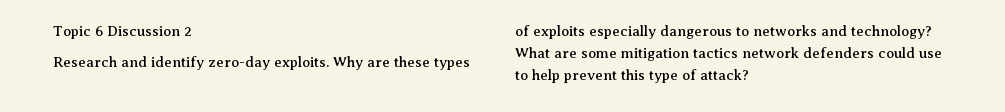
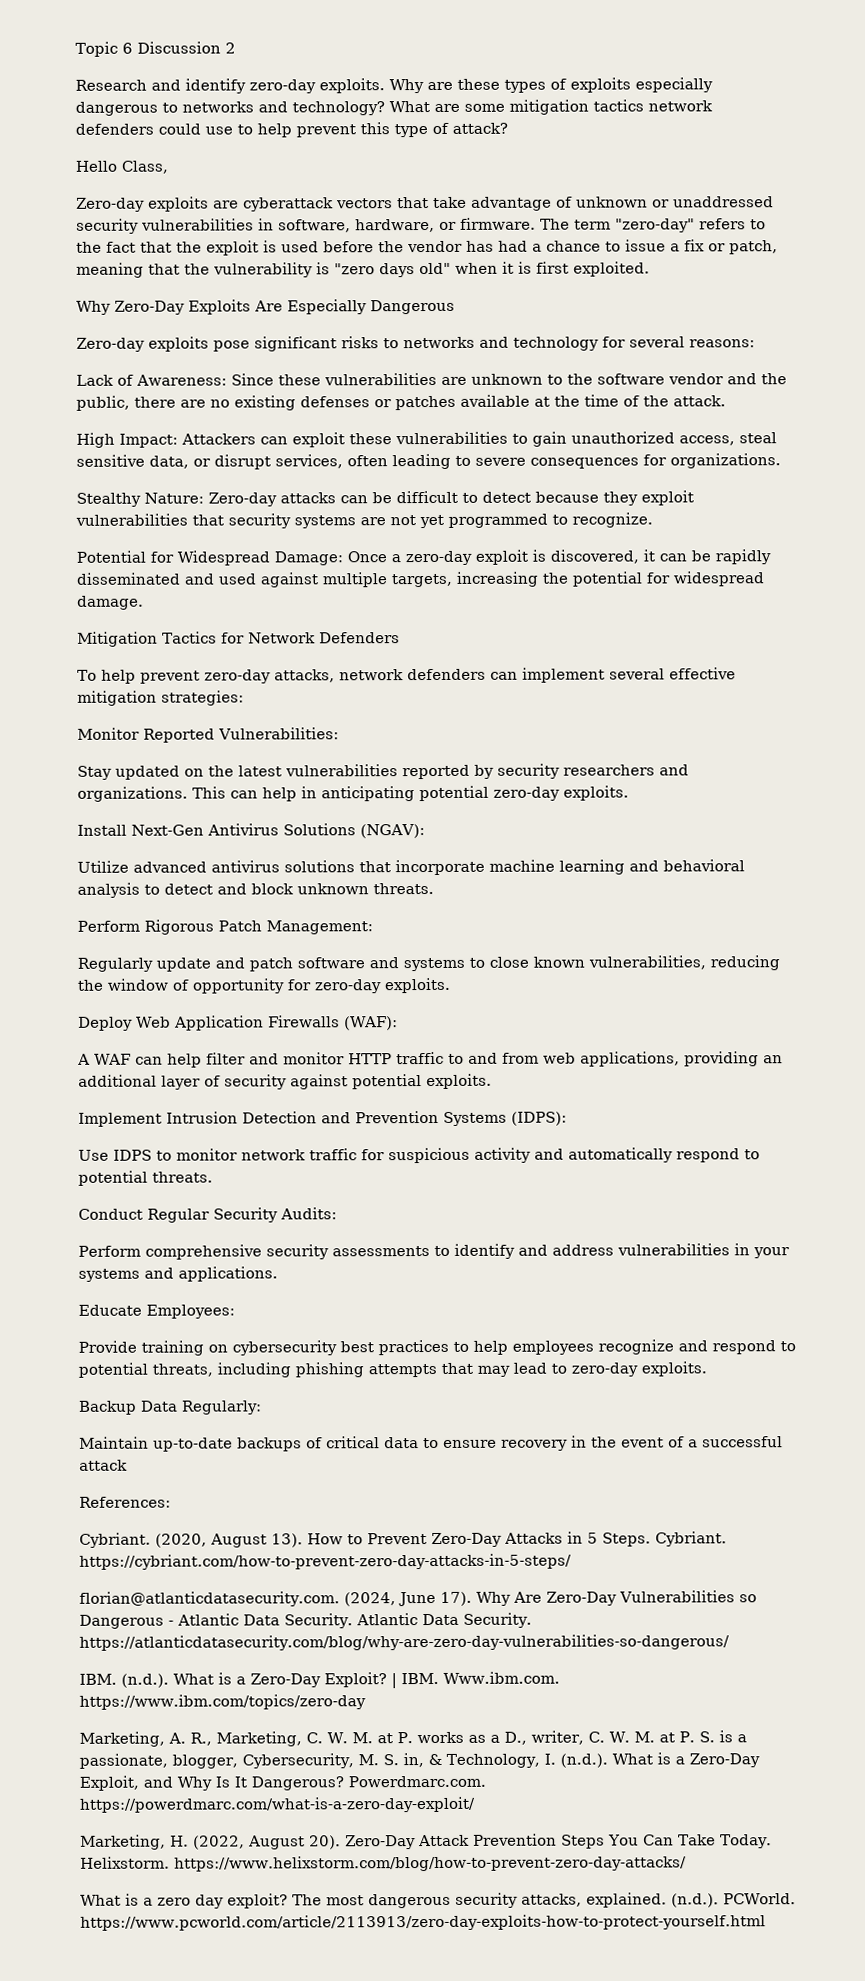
+ Hello Class,
+ Zero-day exploits are cyberattack vectors that take advantage of unknown or unaddressed security vulnerabilities in software, hardware, or firmware. The term "zero-day" refers to the fact that the exploit is used before the vendor has had a chance to issue a fix or patch, meaning that the vulnerability is "zero days old" when it is first exploited.
+ Why Zero-Day Exploits Are Especially Dangerous
+ Zero-day exploits pose significant risks to networks and technology for several reasons:
+ Lack of Awareness: Since these vulnerabilities are unknown to the software vendor and the public, there are no existing defenses or patches available at the time of the attack.
+ High Impact: Attackers can exploit these vulnerabilities to gain unauthorized access, steal sensitive data, or disrupt services, often leading to severe consequences for organizations.
+ Stealthy Nature: Zero-day attacks can be difficult to detect because they exploit vulnerabilities that security systems are not yet programmed to recognize.
+ Potential for Widespread Damage: Once a zero-day exploit is discovered, it can be rapidly disseminated and used against multiple targets, increasing the potential for widespread damage.
+ Mitigation Tactics for Network Defenders
+ To help prevent zero-day attacks, network defenders can implement several effective mitigation strategies:
+ Monitor Reported Vulnerabilities:
+ Stay updated on the latest vulnerabilities reported by security researchers and organizations. This can help in anticipating potential zero-day exploits.
+ Install Next-Gen Antivirus Solutions (NGAV):
+ Utilize advanced antivirus solutions that incorporate machine learning and behavioral analysis to detect and block unknown threats.
+ Perform Rigorous Patch Management:
+ Regularly update and patch software and systems to close known vulnerabilities, reducing the window of opportunity for zero-day exploits.
+ Deploy Web Application Firewalls (WAF):
+ A WAF can help filter and monitor HTTP traffic to and from web applications, providing an additional layer of security against potential exploits.
+ Implement Intrusion Detection and Prevention Systems (IDPS):
+ Use IDPS to monitor network traffic for suspicious activity and automatically respond to potential threats.
+ Conduct Regular Security Audits:
+ Perform comprehensive security assessments to identify and address vulnerabilities in your systems and applications.
+ Educate Employees:
+ Provide training on cybersecurity best practices to help employees recognize and respond to potential threats, including phishing attempts that may lead to zero-day exploits.
+ Backup Data Regularly:
+ Maintain up-to-date backups of critical data to ensure recovery in the event of a successful attack
+ References:
+ Cybriant. (2020, August 13). How to Prevent Zero-Day Attacks in 5 Steps. Cybriant. https://cybriant.com/how-to-prevent-zero-day-attacks-in-5-steps/
+ florian@atlanticdatasecurity.com. (2024, June 17). Why Are Zero-Day Vulnerabilities so Dangerous - Atlantic Data Security. Atlantic Data Security. https://atlanticdatasecurity.com/blog/why-are-zero-day-vulnerabilities-so-dangerous/
+ IBM. (n.d.). What is a Zero-Day Exploit? | IBM. Www.ibm.com. https://www.ibm.com/topics/zero-day
+ Marketing, A. R., Marketing, C. W. M. at P. works as a D., writer, C. W. M. at P. S. is a passionate, blogger, Cybersecurity, M. S. in, & Technology, I. (n.d.). What is a Zero-Day Exploit, and Why Is It Dangerous? Powerdmarc.com. https://powerdmarc.com/what-is-a-zero-day-exploit/
+ Marketing, H. (2022, August 20). Zero-Day Attack Prevention Steps You Can Take Today. Helixstorm. https://www.helixstorm.com/blog/how-to-prevent-zero-day-attacks/
+ What is a zero day exploit? The most dangerous security attacks, explained. (n.d.). PCWorld. https://www.pcworld.com/article/2113913/zero-day-exploits-how-to-protect-yourself.html

